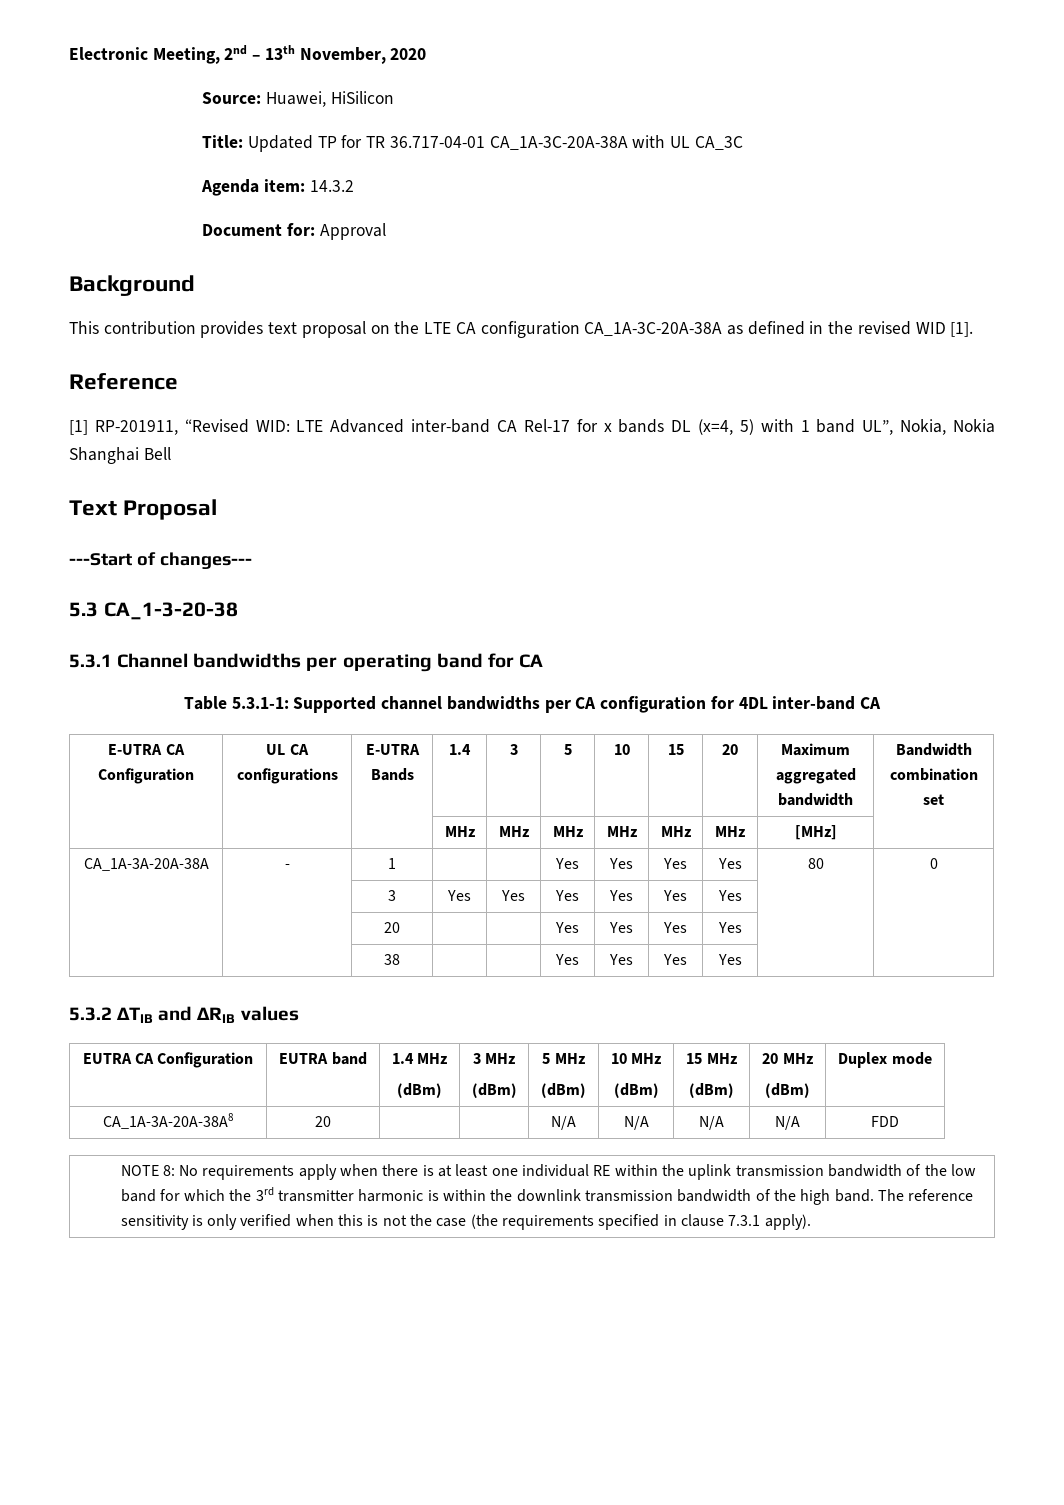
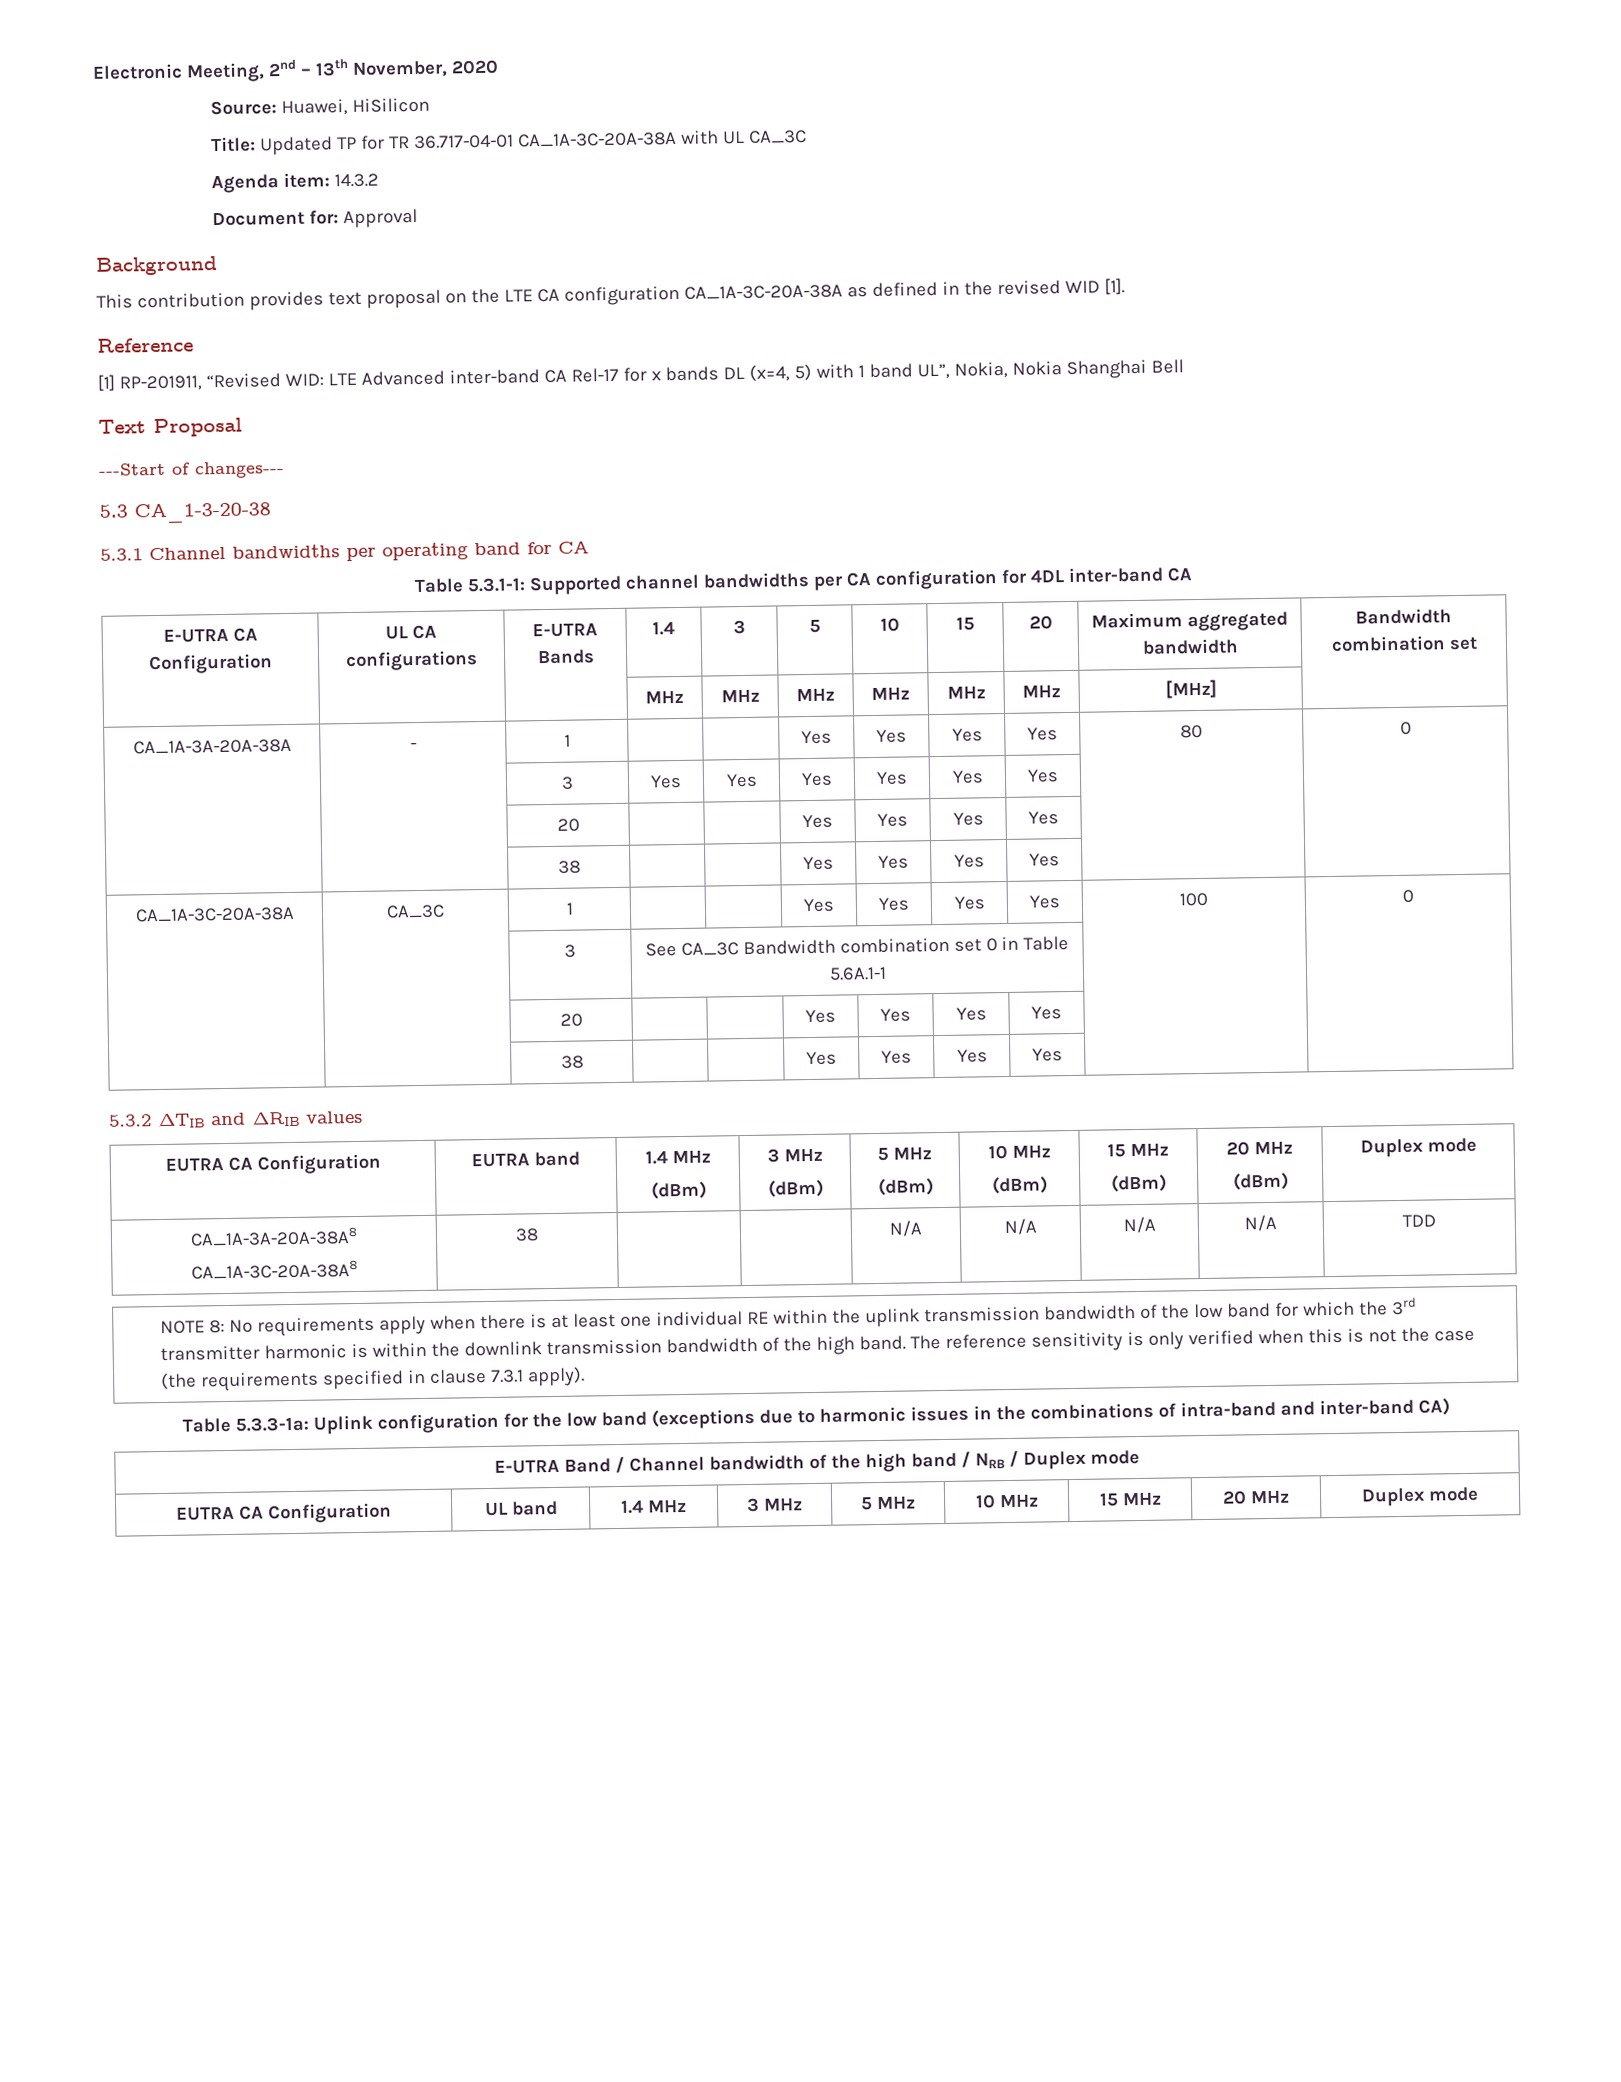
+ CA_1A-3C-20A-38A | CA_3C | 1 | | | Yes | Yes | Yes | Yes | 100 | 0
+ | | 3 | See CA_3C Bandwidth combination set 0 in Table 5.6A.1-1 | |
+ | | 20 | | | Yes | Yes | Yes | Yes | |
+ | | 38 | | | Yes | Yes | Yes | Yes | |
- CA_1A-3A-20A-38A8 | 20 | | | N/A | N/A | N/A | N/A | FDD
+ CA_1A-3A-20A-38A8
+ CA_1A-3C-20A-38A8 | 38 | | | N/A | N/A | N/A | N/A | TDD
+ Table 5.3.3-1a: Uplink configuration for the low band (exceptions due to harmonic issues in the combinations of intra-band and inter-band CA)
+ E-UTRA Band / Channel bandwidth of the high band / NRB / Duplex mode
+ EUTRA CA Configuration | UL band | 1.4 MHz | 3 MHz | 5 MHz | 10 MHz | 15 MHz | 20 MHz | Duplex mode

